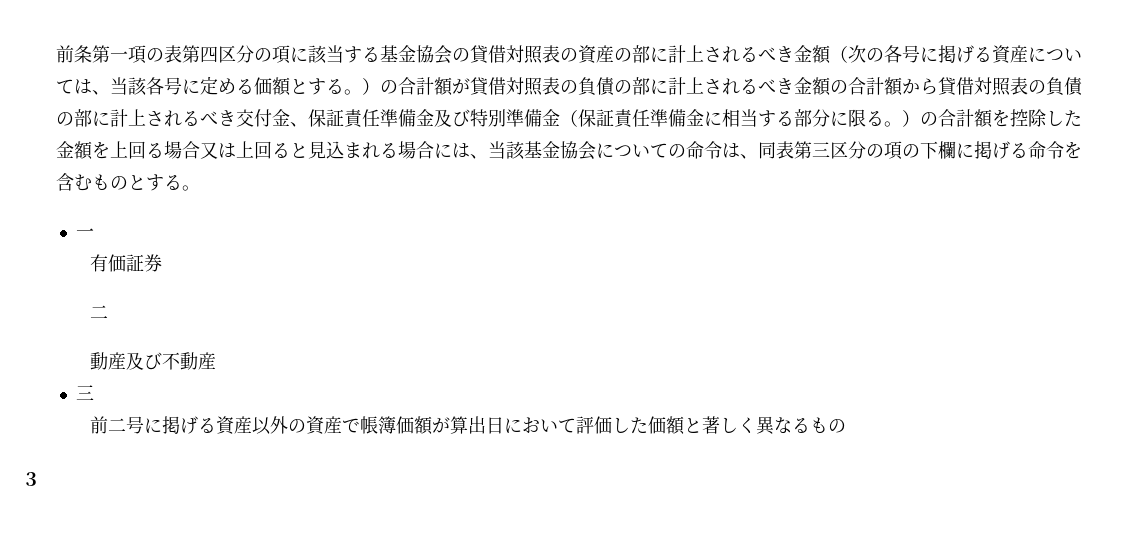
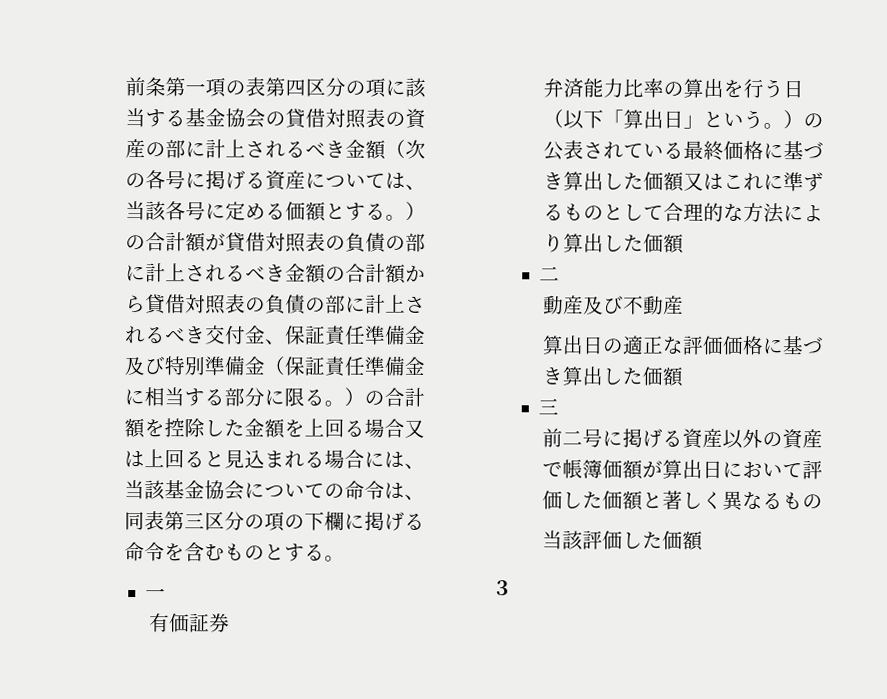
  有価証券
+ 弁済能力比率の算出を行う日（以下「算出日」という。）の公表されている最終価格に基づき算出した価額又はこれに準ずるものとして合理的な方法により算出した価額
  二
  動産及び不動産
+ 算出日の適正な評価価格に基づき算出した価額
+ 当該評価した価額

